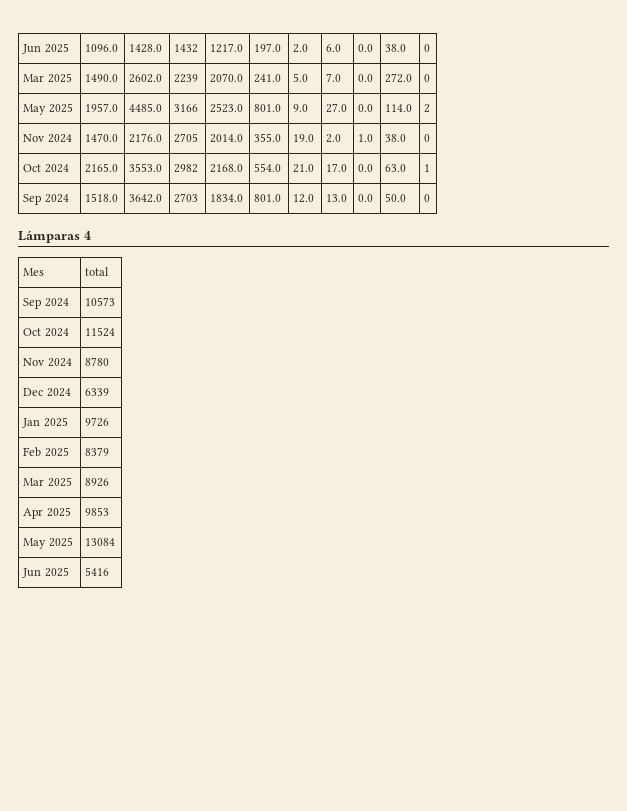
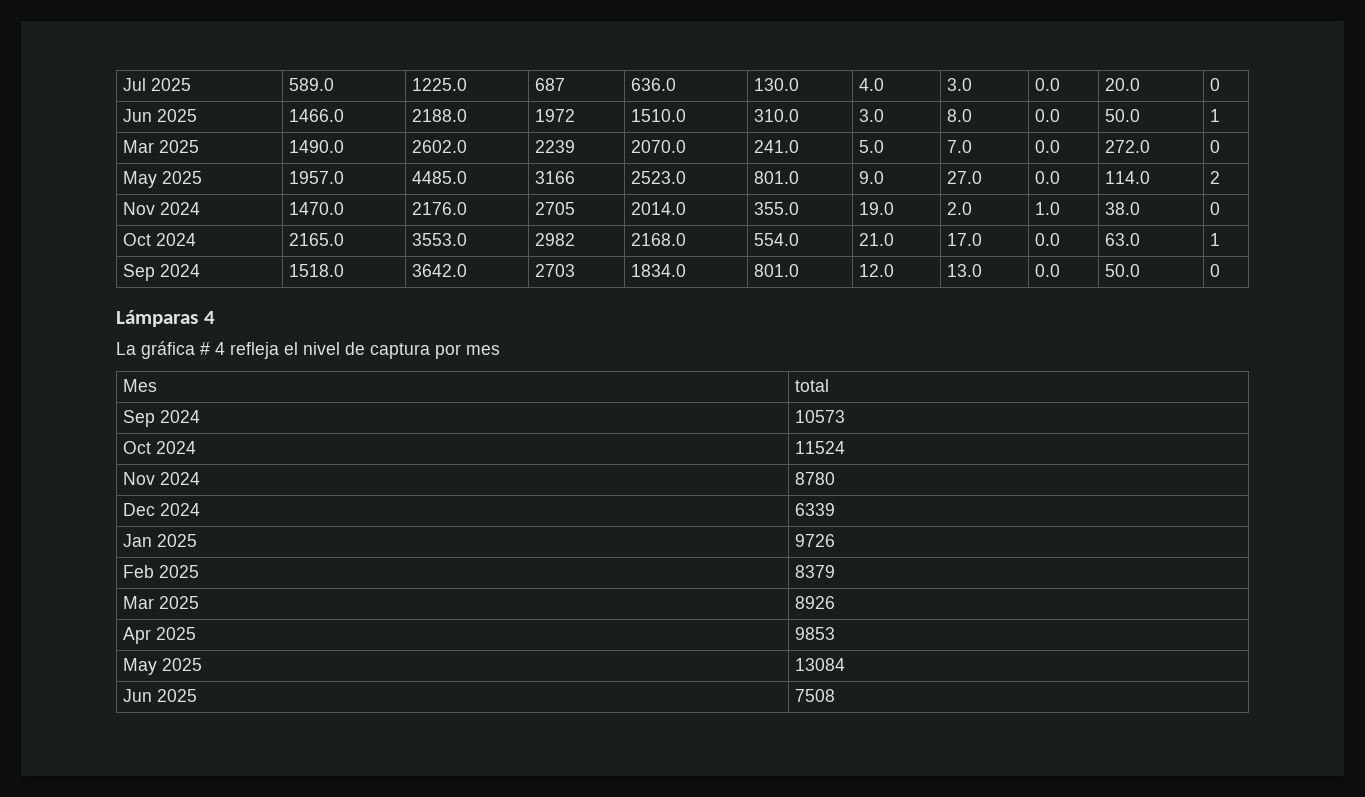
- Jun 2025 | 1096.0 | 1428.0 | 1432 | 1217.0 | 197.0 | 2.0 | 6.0 | 0.0 | 38.0 | 0
+ Jul 2025 | 589.0 | 1225.0 | 687 | 636.0 | 130.0 | 4.0 | 3.0 | 0.0 | 20.0 | 0
+ Jun 2025 | 1466.0 | 2188.0 | 1972 | 1510.0 | 310.0 | 3.0 | 8.0 | 0.0 | 50.0 | 1
+ La gráfica # 4 refleja el nivel de captura por mes
- Jun 2025 | 5416
+ Jun 2025 | 7508

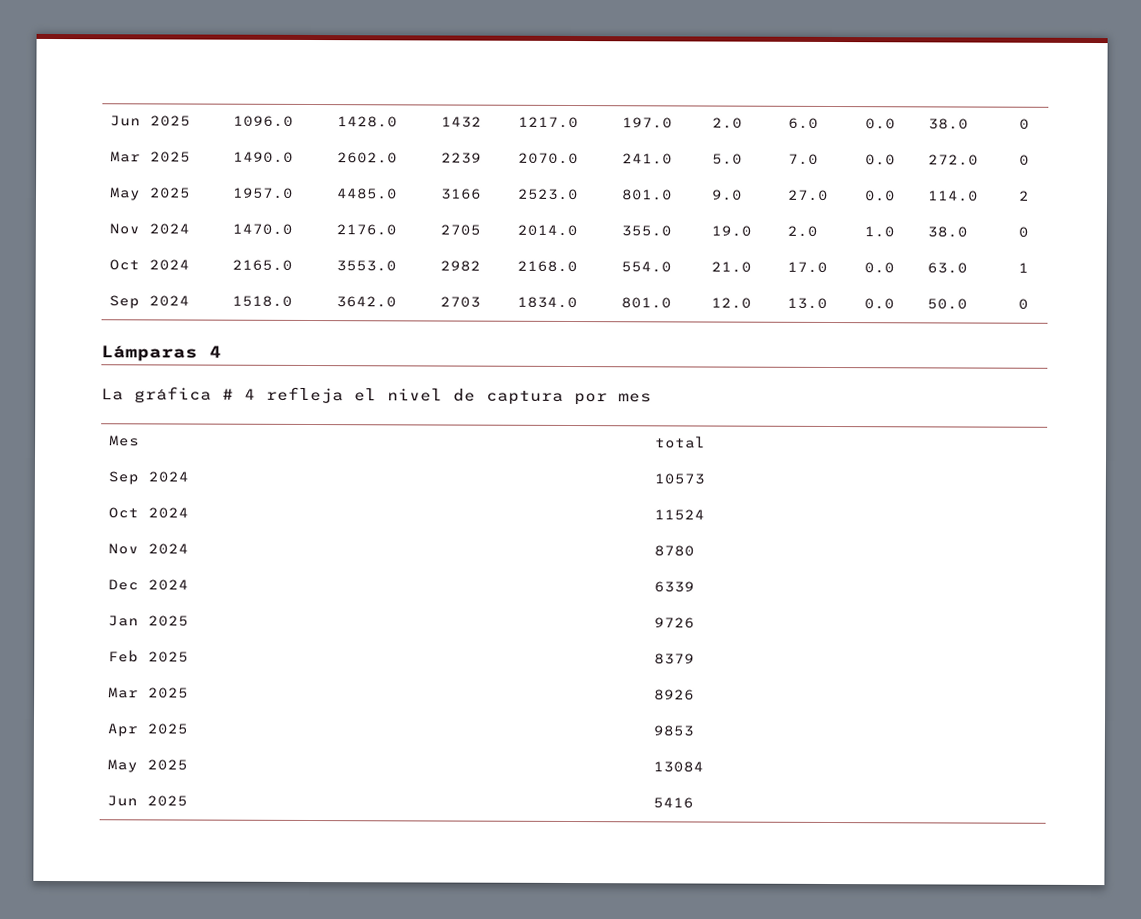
- Jul 2025 | 589.0 | 1225.0 | 687 | 636.0 | 130.0 | 4.0 | 3.0 | 0.0 | 20.0 | 0
- Jun 2025 | 1466.0 | 2188.0 | 1972 | 1510.0 | 310.0 | 3.0 | 8.0 | 0.0 | 50.0 | 1
+ Jun 2025 | 1096.0 | 1428.0 | 1432 | 1217.0 | 197.0 | 2.0 | 6.0 | 0.0 | 38.0 | 0
- Jun 2025 | 7508
+ Jun 2025 | 5416

